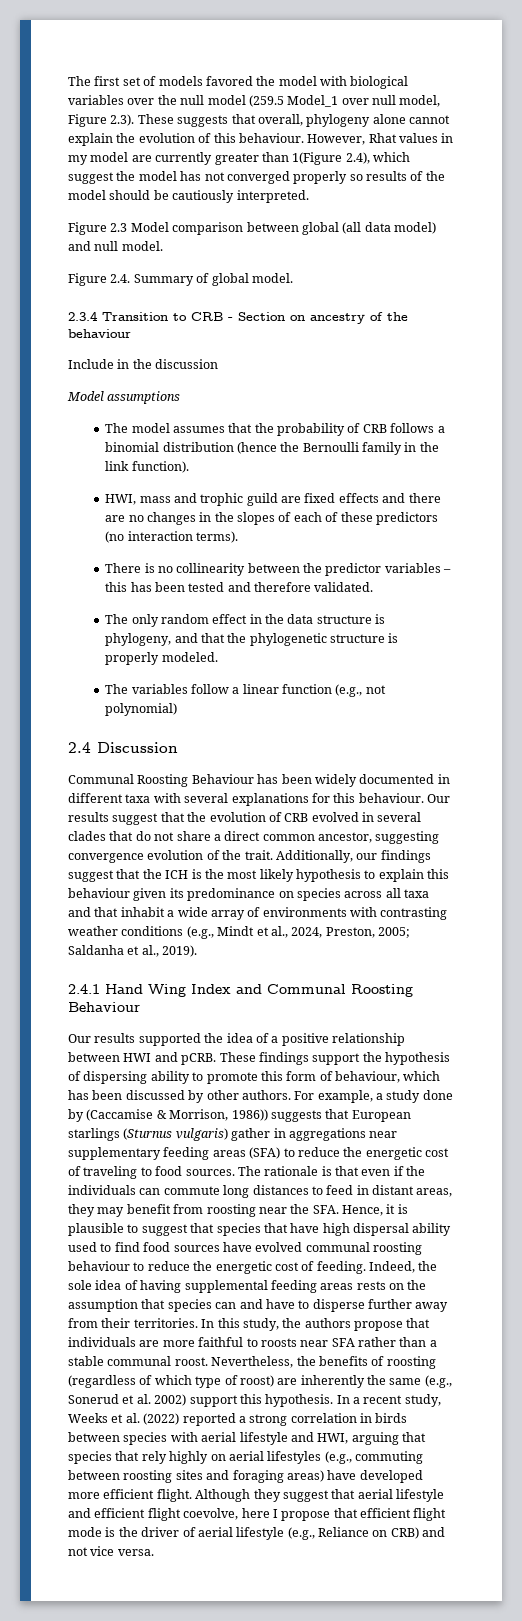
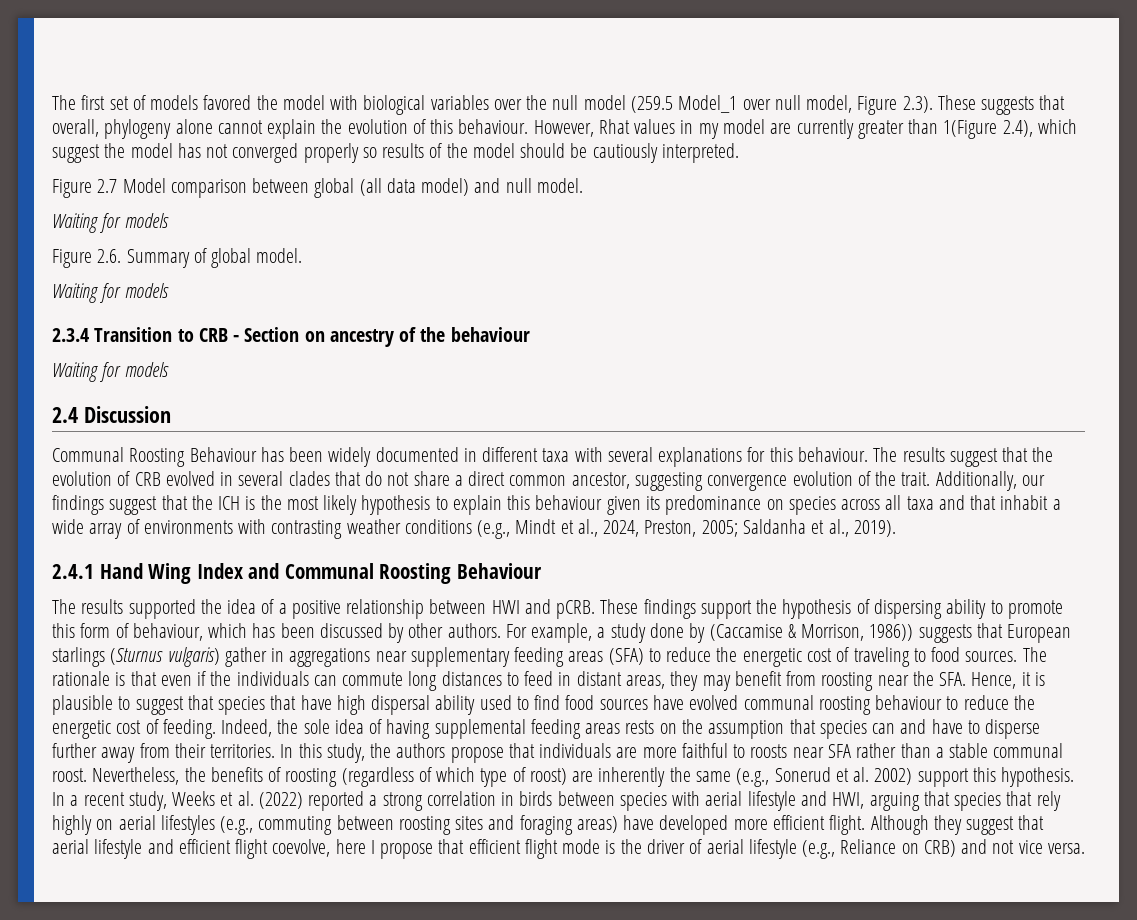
- Figure 2.3 Model comparison between global (all data model) and null model.
- Figure 2.4. Summary of global model.
+ Figure 2.7 Model comparison between global (all data model) and null model.
+ Waiting for models
+ Figure 2.6. Summary of global model.
+ Waiting for models
  2.3.4 Transition to CRB - Section on ancestry of the behaviour
- Include in the discussion
- Model assumptions
- The model assumes that the probability of CRB follows a binomial distribution (hence the Bernoulli family in the link function).
- HWI, mass and trophic guild are fixed effects and there are no changes in the slopes of each of these predictors (no interaction terms).
- There is no collinearity between the predictor variables – this has been tested and therefore validated.
- The only random effect in the data structure is phylogeny, and that the phylogenetic structure is properly modeled.
- The variables follow a linear function (e.g., not polynomial)
+ Waiting for models
- Our results suggest that the evolution of CRB evolved in several clades that do not share a direct common ancestor, suggesting convergence evolution of the trait.
+ The results suggest that the evolution of CRB evolved in several clades that do not share a direct common ancestor, suggesting convergence evolution of the trait.
- Our results supported the idea of a positive relationship between HWI and pCRB.
+ The results supported the idea of a positive relationship between HWI and pCRB.

